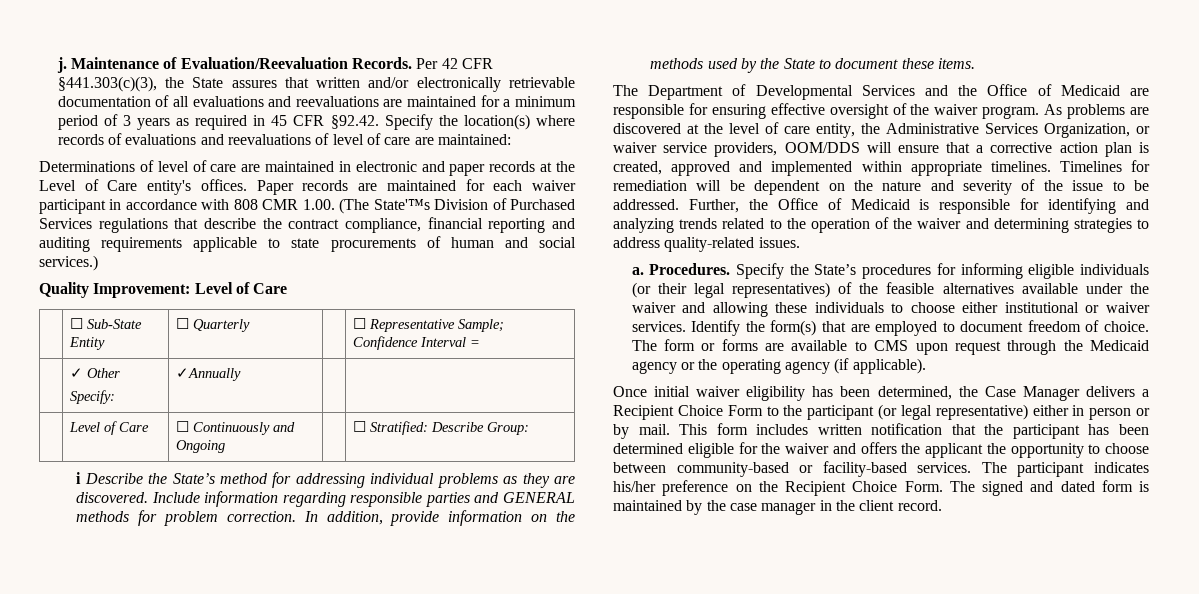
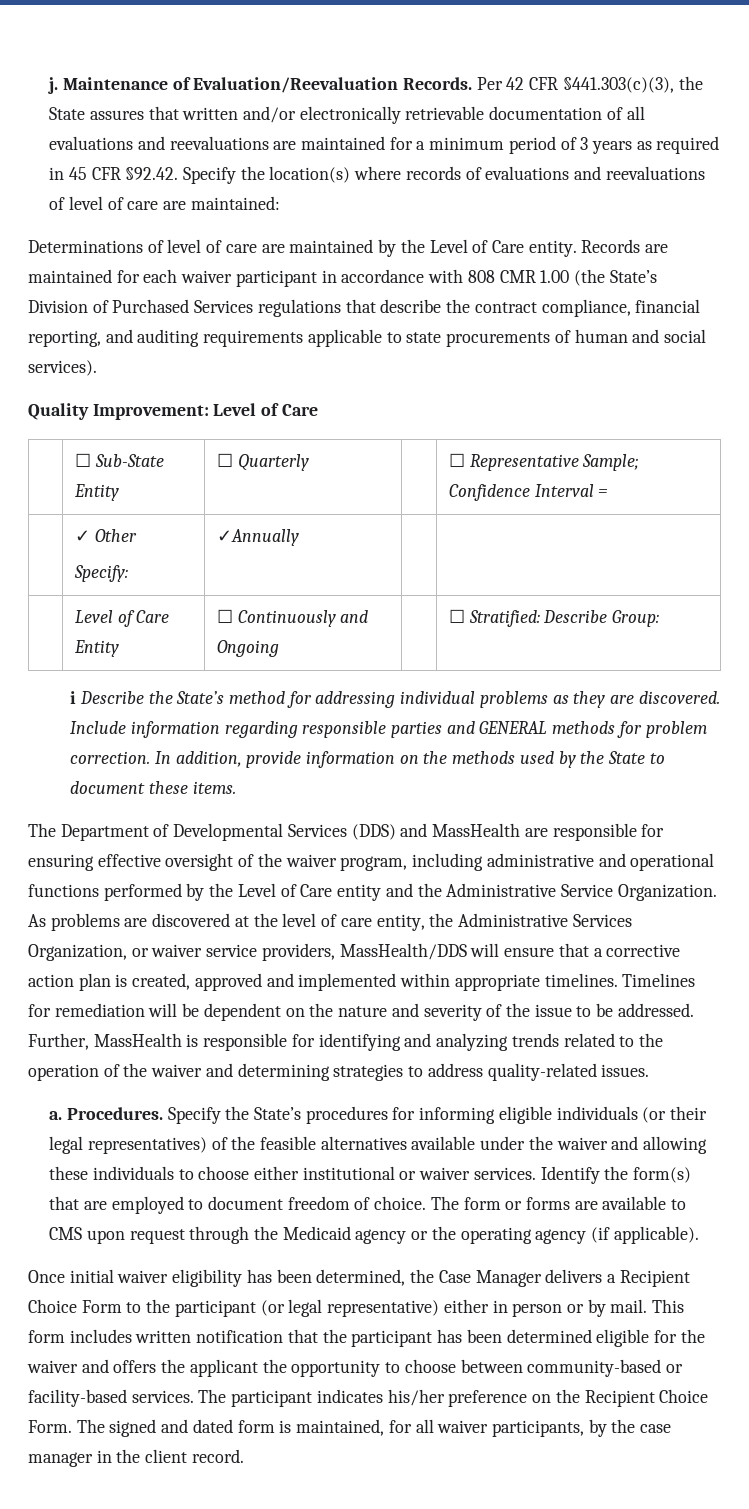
- Determinations of level of care are maintained in electronic and paper records at the Level of Care entity's offices. Paper records are maintained for each waiver participant in accordance with 808 CMR 1.00. (The State'™s Division of Purchased Services regulations that describe the contract compliance, financial reporting and auditing requirements applicable to state procurements of human and social services.)
+ Determinations of level of care are maintained by the Level of Care entity. Records are maintained for each waiver participant in accordance with 808 CMR 1.00 (the State’s Division of Purchased Services regulations that describe the contract compliance, financial reporting, and auditing requirements applicable to state procurements of human and social services).
- | Level of Care | ☐ Continuously and Ongoing | | ☐ Stratified: Describe Group:
+ | Level of Care Entity | ☐ Continuously and Ongoing | | ☐ Stratified: Describe Group:
- The Department of Developmental Services and the Office of Medicaid are responsible for ensuring effective oversight of the waiver program.
+ The Department of Developmental Services (DDS) and MassHealth are responsible for ensuring effective oversight of the waiver program, including administrative and operational functions performed by the Level of Care entity and the Administrative Service Organization.
- As problems are discovered at the level of care entity, the Administrative Services Organization, or waiver service providers, OOM/DDS will ensure that a corrective action plan is created, approved and implemented within appropriate timelines.
+ As problems are discovered at the level of care entity, the Administrative Services Organization, or waiver service providers, MassHealth/DDS will ensure that a corrective action plan is created, approved and implemented within appropriate timelines.
- Further, the Office of Medicaid is responsible for identifying and analyzing trends related to the operation of the waiver and determining strategies to address quality-related issues.
+ Further, MassHealth is responsible for identifying and analyzing trends related to the operation of the waiver and determining strategies to address quality-related issues.
- The signed and dated form is maintained by the case manager in the client record.
+ The signed and dated form is maintained, for all waiver participants, by the case manager in the client record.

